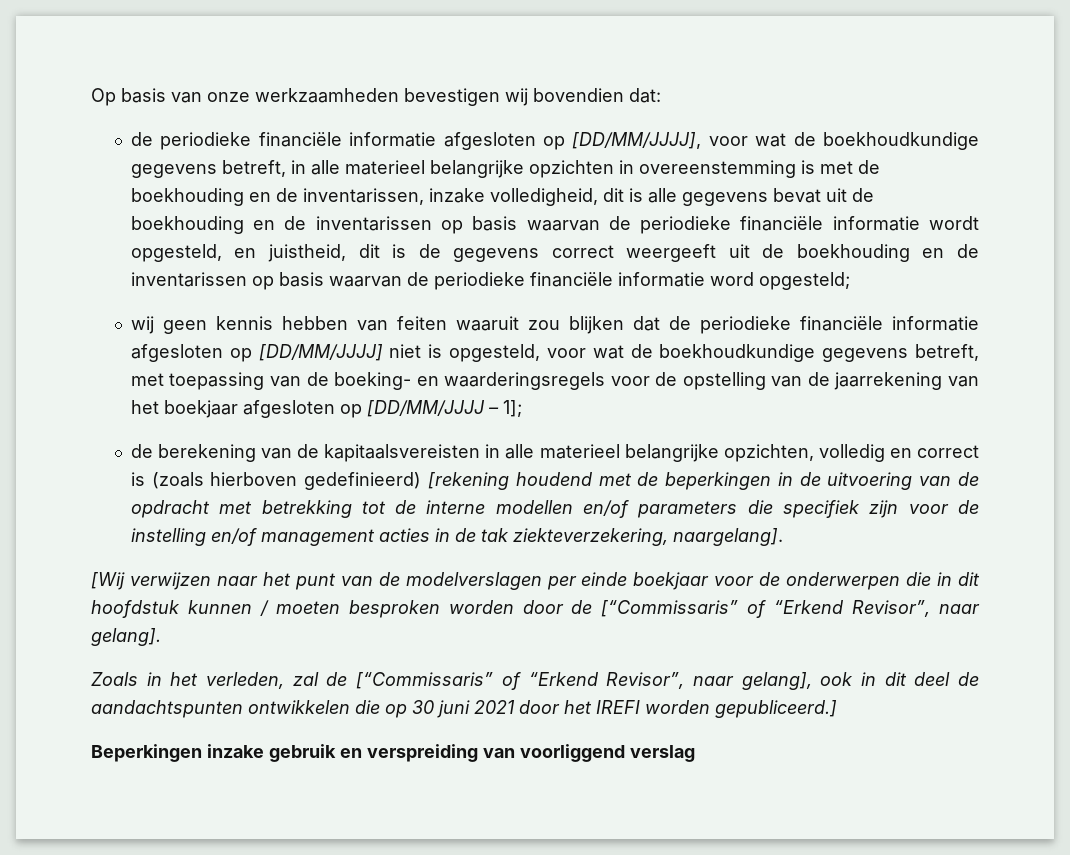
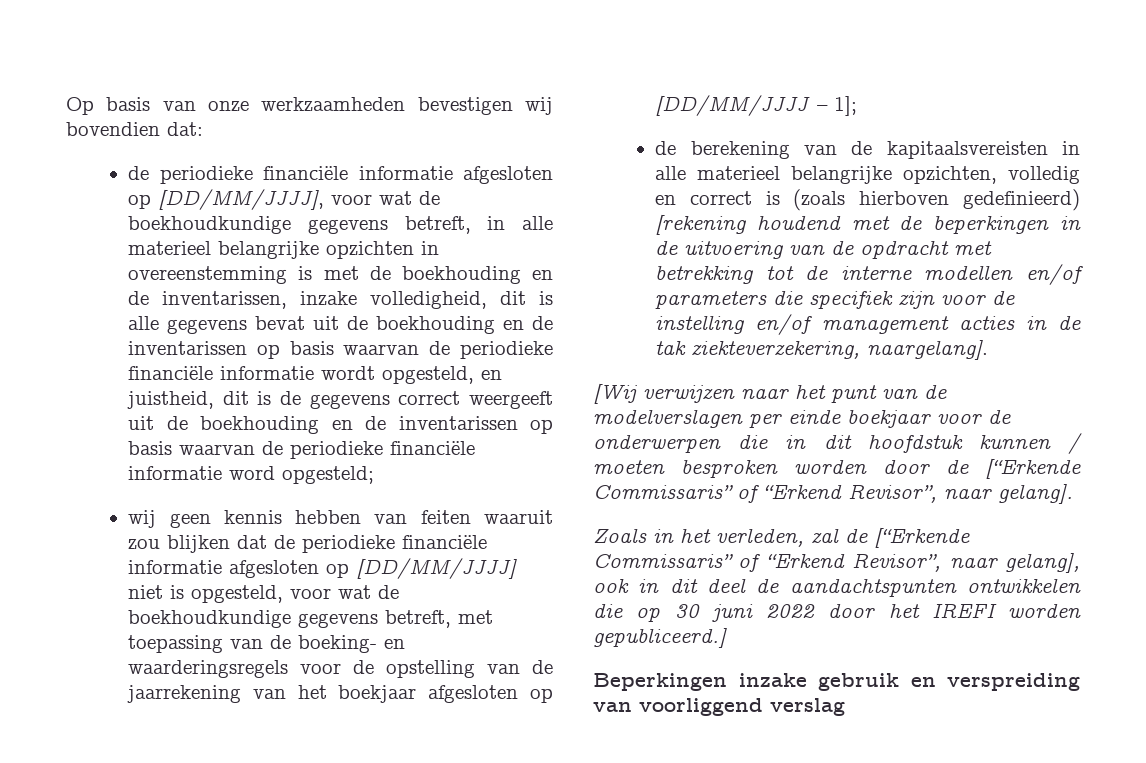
- [Wij verwijzen naar het punt van de modelverslagen per einde boekjaar voor de onderwerpen die in dit hoofdstuk kunnen / moeten besproken worden door de [“Commissaris” of “Erkend Revisor”, naar gelang].
+ [Wij verwijzen naar het punt van de modelverslagen per einde boekjaar voor de onderwerpen die in dit hoofdstuk kunnen / moeten besproken worden door de [“Erkende Commissaris” of “Erkend Revisor”, naar gelang].
- Zoals in het verleden, zal de [“Commissaris” of “Erkend Revisor”, naar gelang], ook in dit deel de aandachtspunten ontwikkelen die op 30 juni 2021 door het IREFI worden gepubliceerd.]
+ Zoals in het verleden, zal de [“Erkende Commissaris” of “Erkend Revisor”, naar gelang], ook in dit deel de aandachtspunten ontwikkelen die op 30 juni 2022 door het IREFI worden gepubliceerd.]

